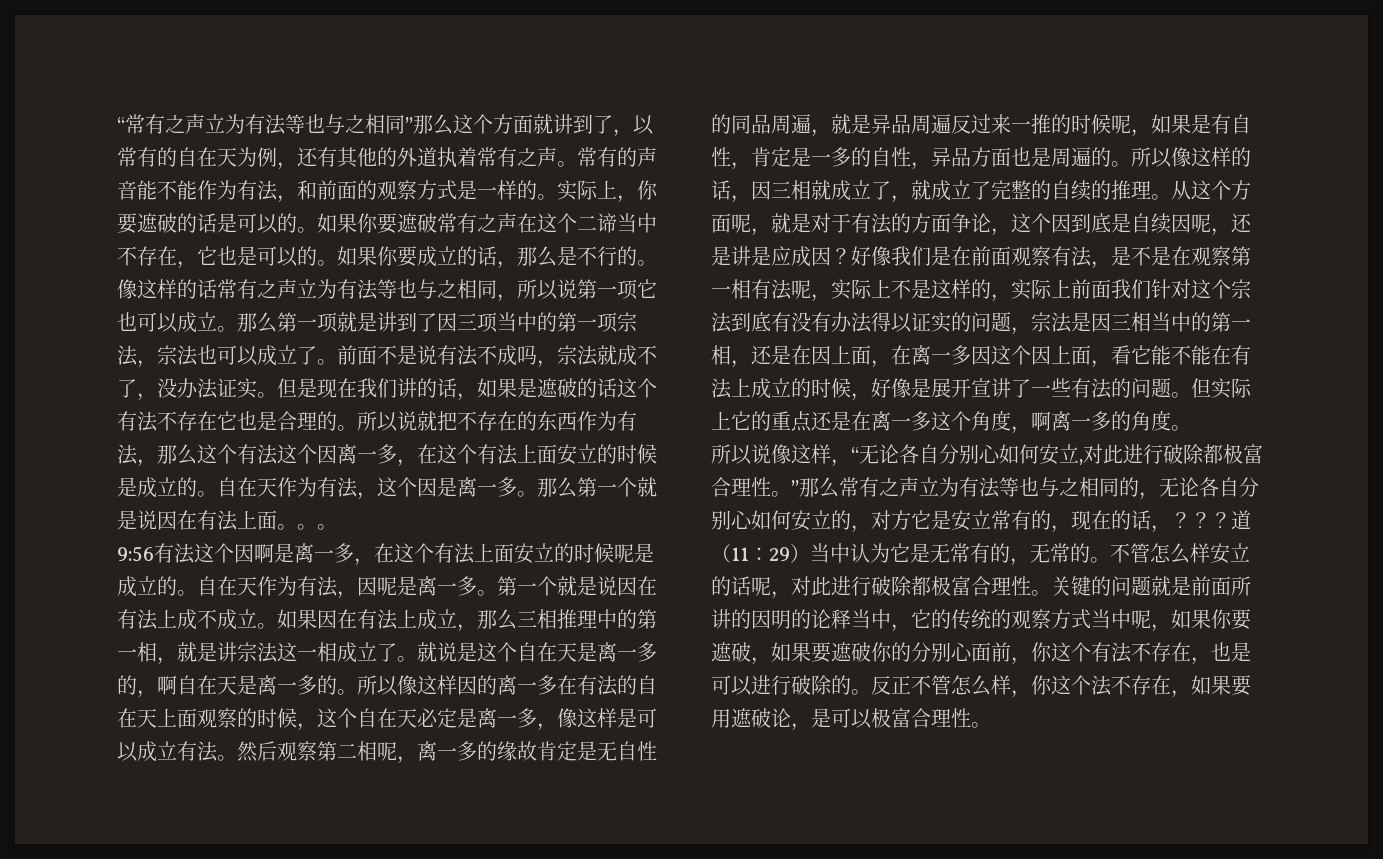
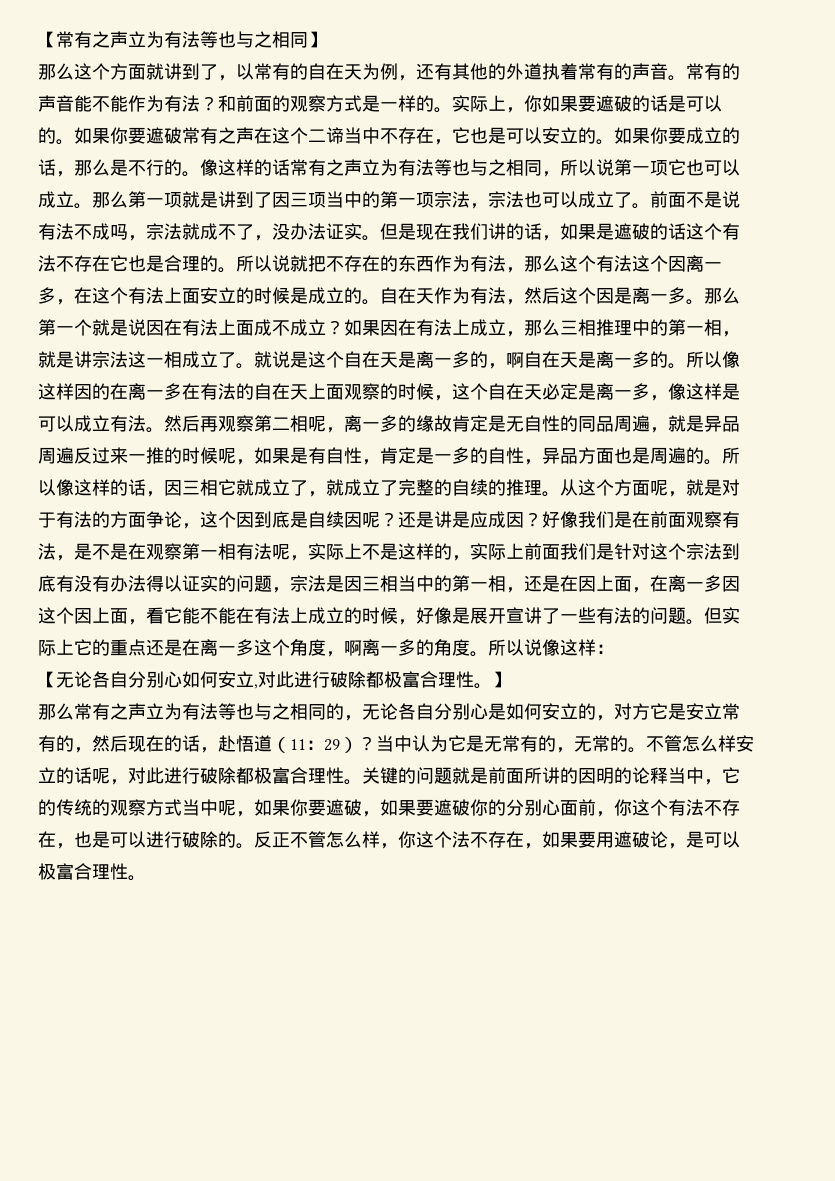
- “常有之声立为有法等也与之相同”那么这个方面就讲到了，以常有的自在天为例，还有其他的外道执着常有之声。
+ 【常有之声立为有法等也与之相同】
+ 那么这个方面就讲到了，以常有的自在天为例，还有其他的外道执着常有的声音。
- 常有的声音能不能作为有法，和前面的观察方式是一样的。
+ 常有的声音能不能作为有法？和前面的观察方式是一样的。
- 实际上，你要遮破的话是可以的。
+ 实际上，你如果要遮破的话是可以的。
- 如果你要遮破常有之声在这个二谛当中不存在，它也是可以的。
+ 如果你要遮破常有之声在这个二谛当中不存在，它也是可以安立的。
- 自在天作为有法，这个因是离一多。
+ 自在天作为有法，然后这个因是离一多。
- 那么第一个就是说因在有法上面。。。
- 9:56有法这个因啊是离一多，在这个有法上面安立的时候呢是成立的。自在天作为有法，因呢是离一多。第一个就是说因在有法上成不成立。
+ 那么第一个就是说因在有法上面成不成立？
- 所以像这样因的离一多在有法的自在天上面观察的时候，这个自在天必定是离一多，像这样是可以成立有法。
+ 所以像这样因的在离一多在有法的自在天上面观察的时候，这个自在天必定是离一多，像这样是可以成立有法。
- 然后观察第二相呢，离一多的缘故肯定是无自性的同品周遍，就是异品周遍反过来一推的时候呢，如果是有自性，肯定是一多的自性，异品方面也是周遍的。
+ 然后再观察第二相呢，离一多的缘故肯定是无自性的同品周遍，就是异品周遍反过来一推的时候呢，如果是有自性，肯定是一多的自性，异品方面也是周遍的。
- 所以像这样的话，因三相就成立了，就成立了完整的自续的推理。
+ 所以像这样的话，因三相它就成立了，就成立了完整的自续的推理。
- 从这个方面呢，就是对于有法的方面争论，这个因到底是自续因呢，还是讲是应成因？
+ 从这个方面呢，就是对于有法的方面争论，这个因到底是自续因呢？还是讲是应成因？
- 好像我们是在前面观察有法，是不是在观察第一相有法呢，实际上不是这样的，实际上前面我们针对这个宗法到底有没有办法得以证实的问题，宗法是因三相当中的第一相，还是在因上面，在离一多因这个因上面，看它能不能在有法上成立的时候，好像是展开宣讲了一些有法的问题。
+ 好像我们是在前面观察有法，是不是在观察第一相有法呢，实际上不是这样的，实际上前面我们是针对这个宗法到底有没有办法得以证实的问题，宗法是因三相当中的第一相，还是在因上面，在离一多因这个因上面，看它能不能在有法上成立的时候，好像是展开宣讲了一些有法的问题。
- 但实际上它的重点还是在离一多这个角度，啊离一多的角度。
- 所以说像这样，“无论各自分别心如何安立,对此进行破除都极富合理性。”那么常有之声立为有法等也与之相同的，无论各自分别心如何安立的，对方它是安立常有的，现在的话，？？？道（11：
+ 但实际上它的重点还是在离一多这个角度，啊离一多的角度。所以说像这样：
+ 【无论各自分别心如何安立,对此进行破除都极富合理性。】
+ 那么常有之声立为有法等也与之相同的，无论各自分别心是如何安立的，对方它是安立常有的，然后现在的话，赴悟道（11：
- 29）当中认为它是无常有的，无常的。
+ 29）？当中认为它是无常有的，无常的。

